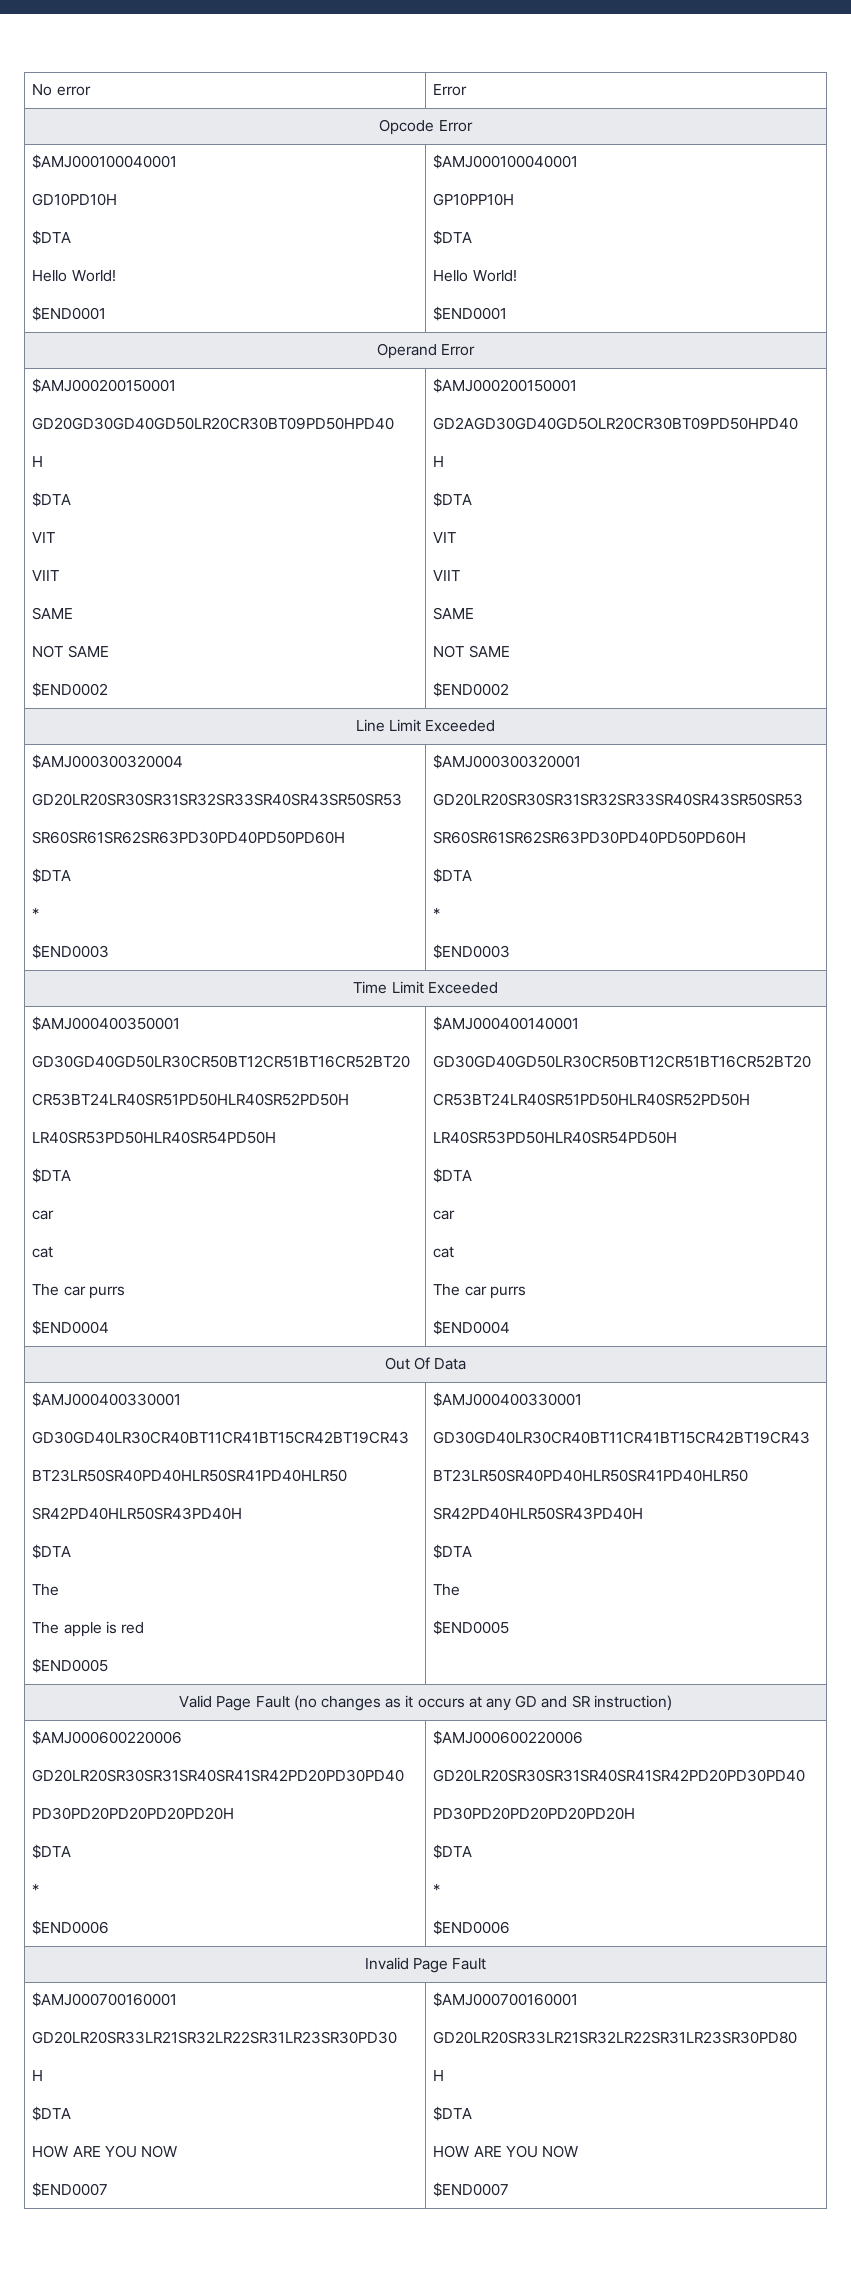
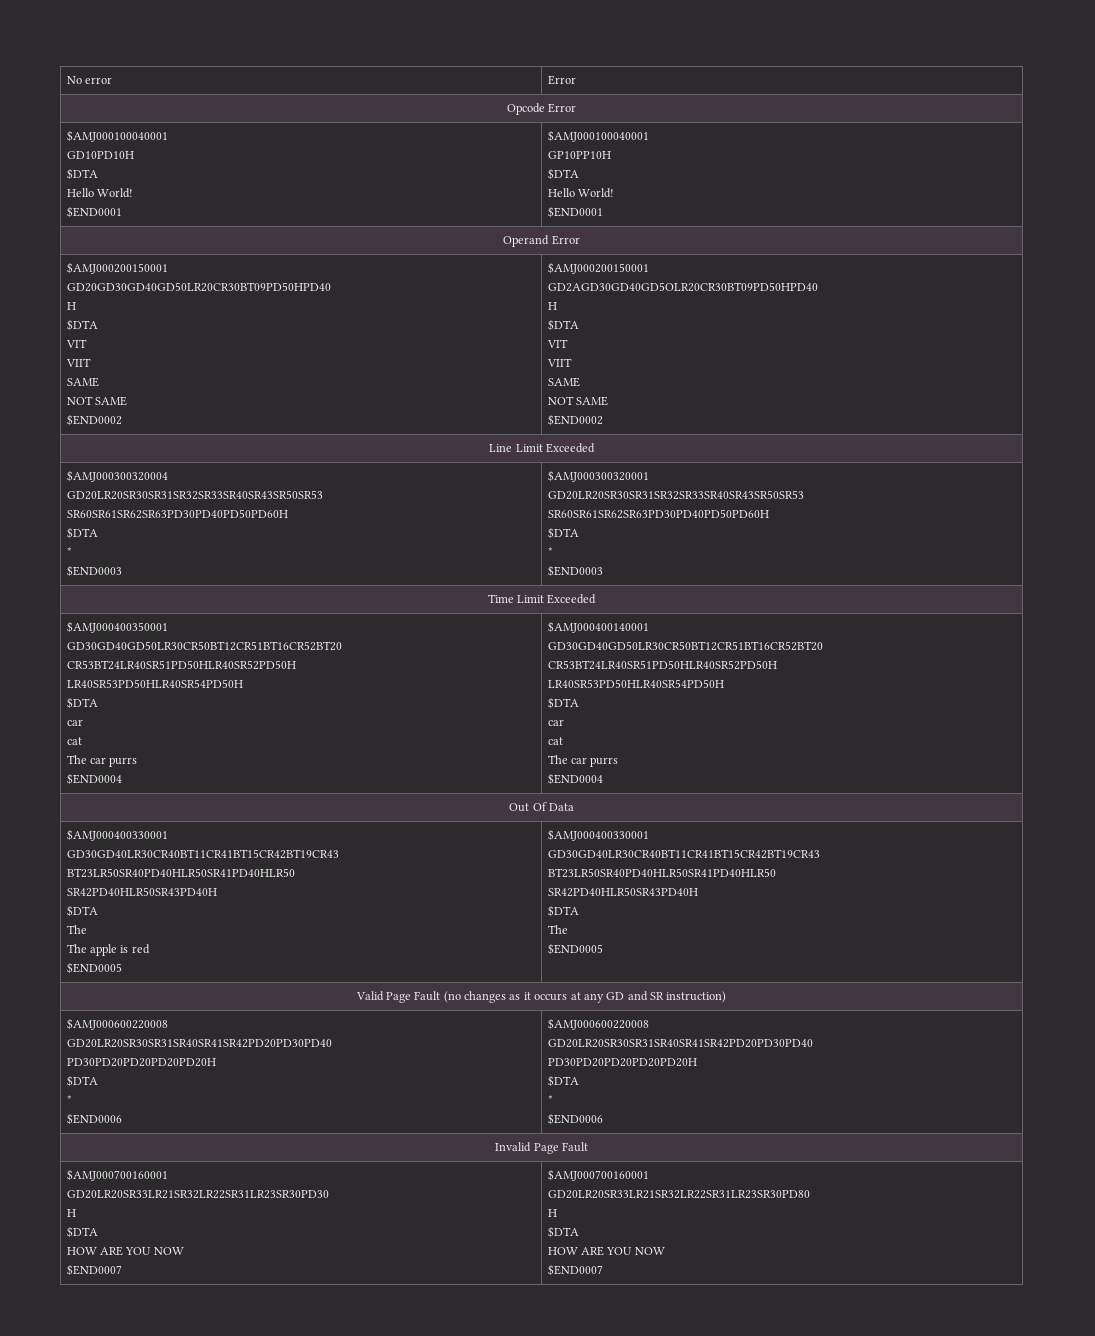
  Valid Page Fault (no changes as it occurs at any GD and SR instruction)
- $AMJ000600220006
+ $AMJ000600220008
  GD20LR20SR30SR31SR40SR41SR42PD20PD30PD40
  PD30PD20PD20PD20PD20H
  $DTA
  *
- $END0006 | $AMJ000600220006
+ $END0006 | $AMJ000600220008

